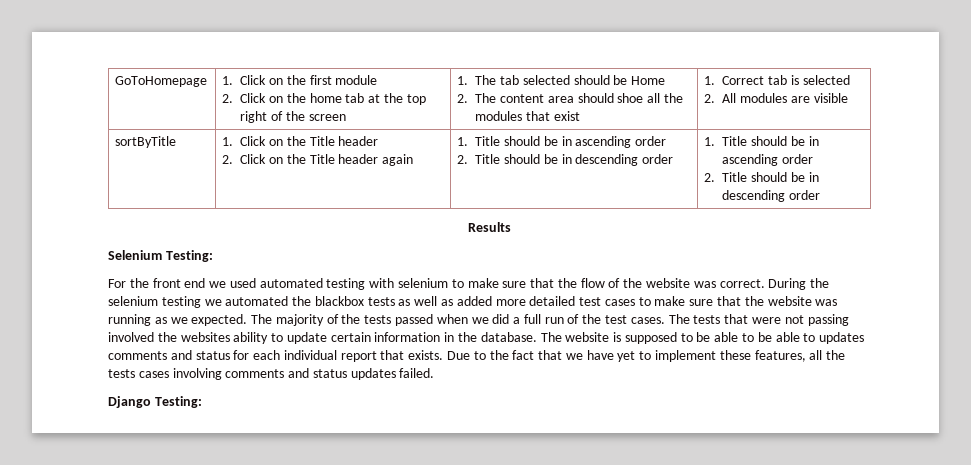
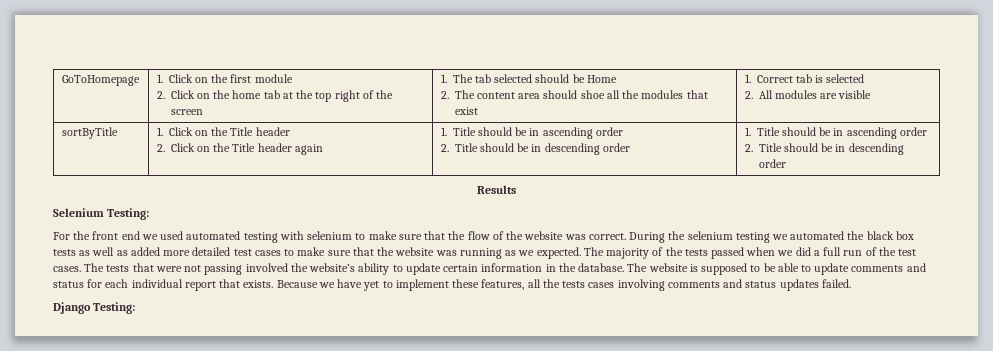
- During the selenium testing we automated the blackbox tests as well as added more detailed test cases to make sure that the website was running as we expected.
+ During the selenium testing we automated the black box tests as well as added more detailed test cases to make sure that the website was running as we expected.
- The tests that were not passing involved the websites ability to update certain information in the database.
+ The tests that were not passing involved the website’s ability to update certain information in the database.
- The website is supposed to be able to be able to updates comments and status for each individual report that exists.
+ The website is supposed to be able to update comments and status for each individual report that exists.
- Due to the fact that we have yet to implement these features, all the tests cases involving comments and status updates failed.
+ Because we have yet to implement these features, all the tests cases involving comments and status updates failed.

